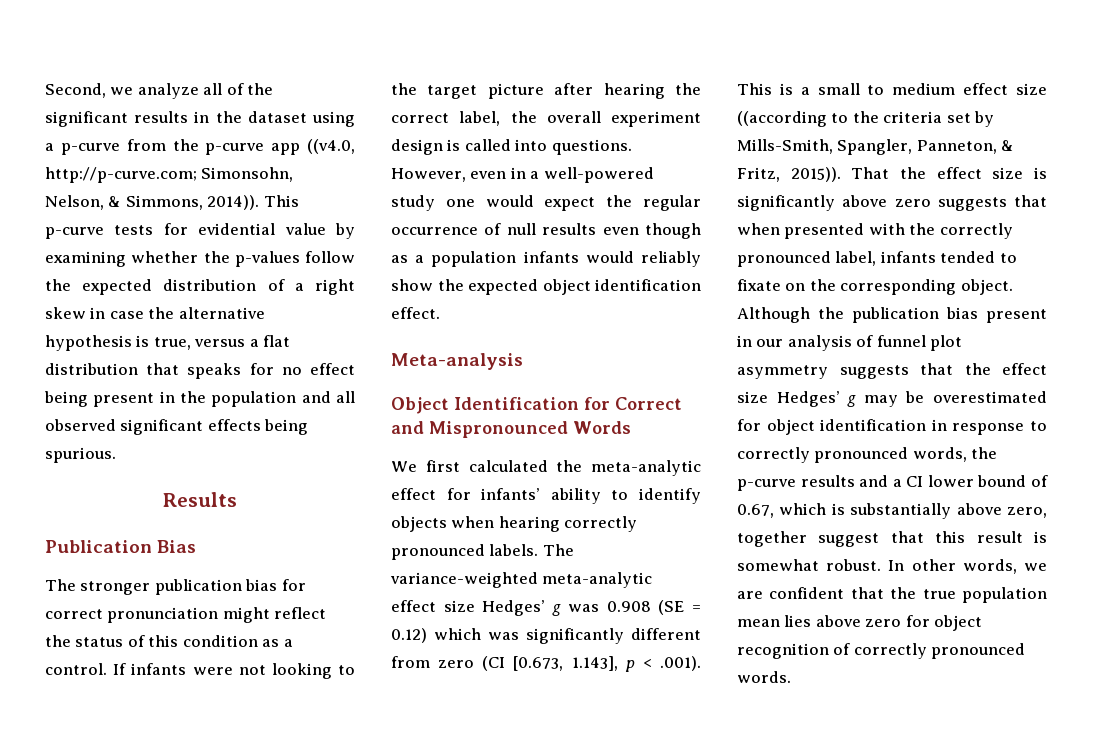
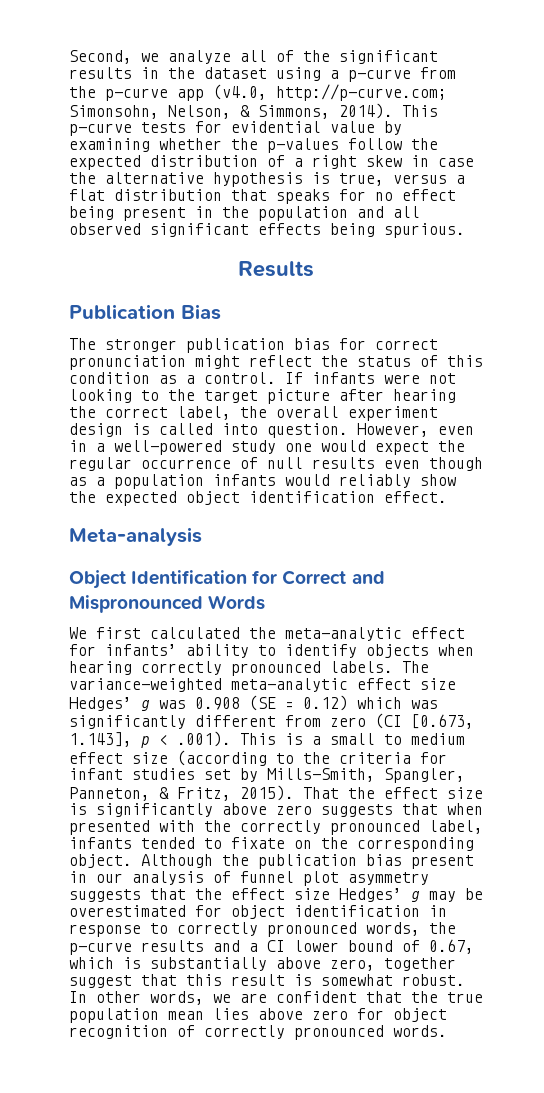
- Second, we analyze all of the significant results in the dataset using a p-curve from the p-curve app ((v4.0, http://p-curve.com; Simonsohn, Nelson, & Simmons, 2014)).
+ Second, we analyze all of the significant results in the dataset using a p-curve from the p-curve app (v4.0, http://p-curve.com; Simonsohn, Nelson, & Simmons, 2014).
- If infants were not looking to the target picture after hearing the correct label, the overall experiment design is called into questions.
+ If infants were not looking to the target picture after hearing the correct label, the overall experiment design is called into question.
- The variance-weighted meta-analytic effect size Hedges’ g was 0.908 (SE = 0.12) which was significantly different from zero (CI [0.673, 1.143], p < .001). This is a small to medium effect size ((according to the criteria set by Mills-Smith, Spangler, Panneton, & Fritz, 2015)).
+ The variance-weighted meta-analytic effect size Hedges’ g was 0.908 (SE = 0.12) which was significantly different from zero (CI [0.673, 1.143], p < .001). This is a small to medium effect size (according to the criteria for infant studies set by Mills-Smith, Spangler, Panneton, & Fritz, 2015).

